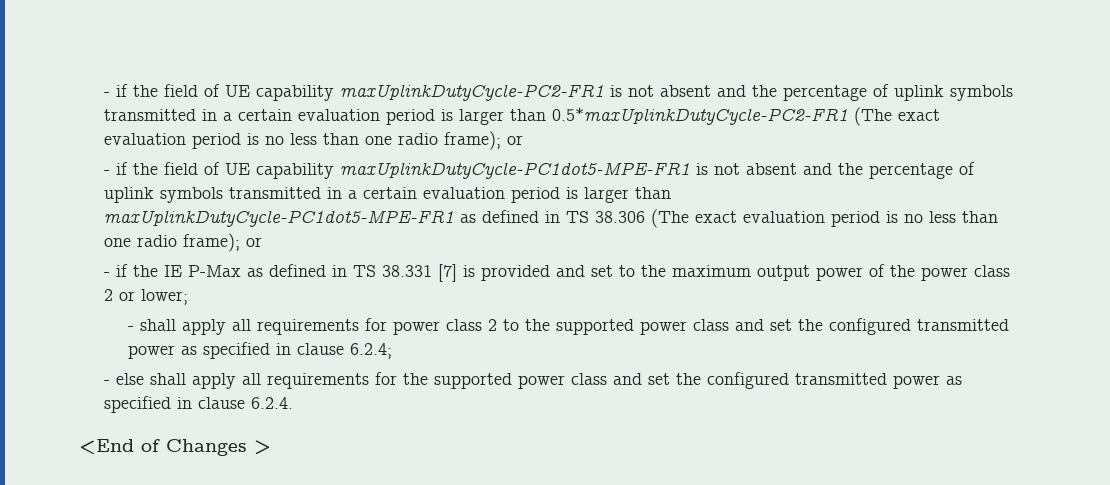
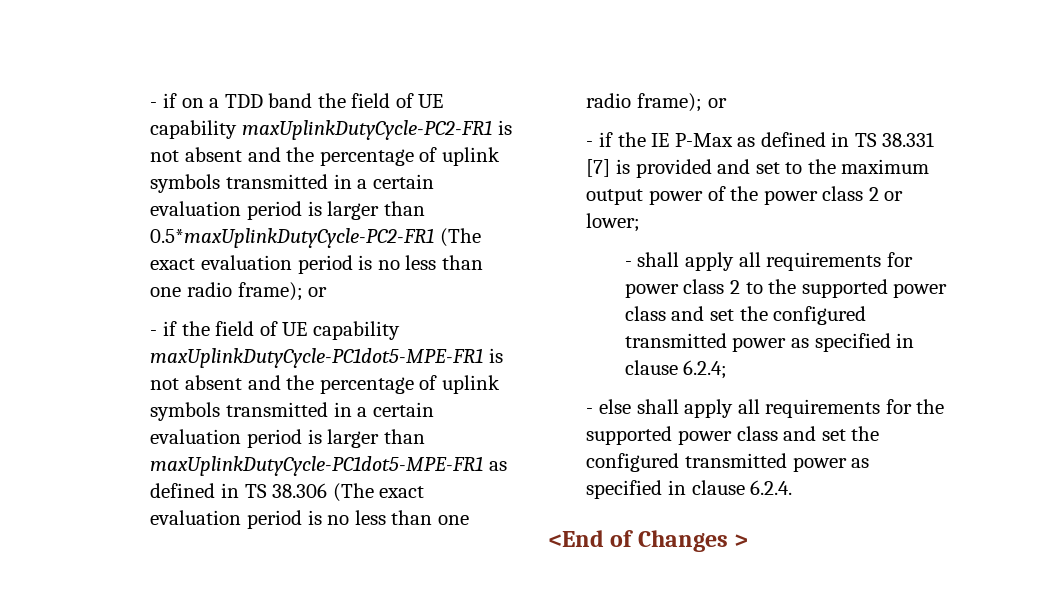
- - if the field of UE capability maxUplinkDutyCycle-PC2-FR1 is not absent and the percentage of uplink symbols transmitted in a certain evaluation period is larger than 0.5*maxUplinkDutyCycle-PC2-FR1 (The exact evaluation period is no less than one radio frame); or
+ - if on a TDD band the field of UE capability maxUplinkDutyCycle-PC2-FR1 is not absent and the percentage of uplink symbols transmitted in a certain evaluation period is larger than 0.5*maxUplinkDutyCycle-PC2-FR1 (The exact evaluation period is no less than one radio frame); or

